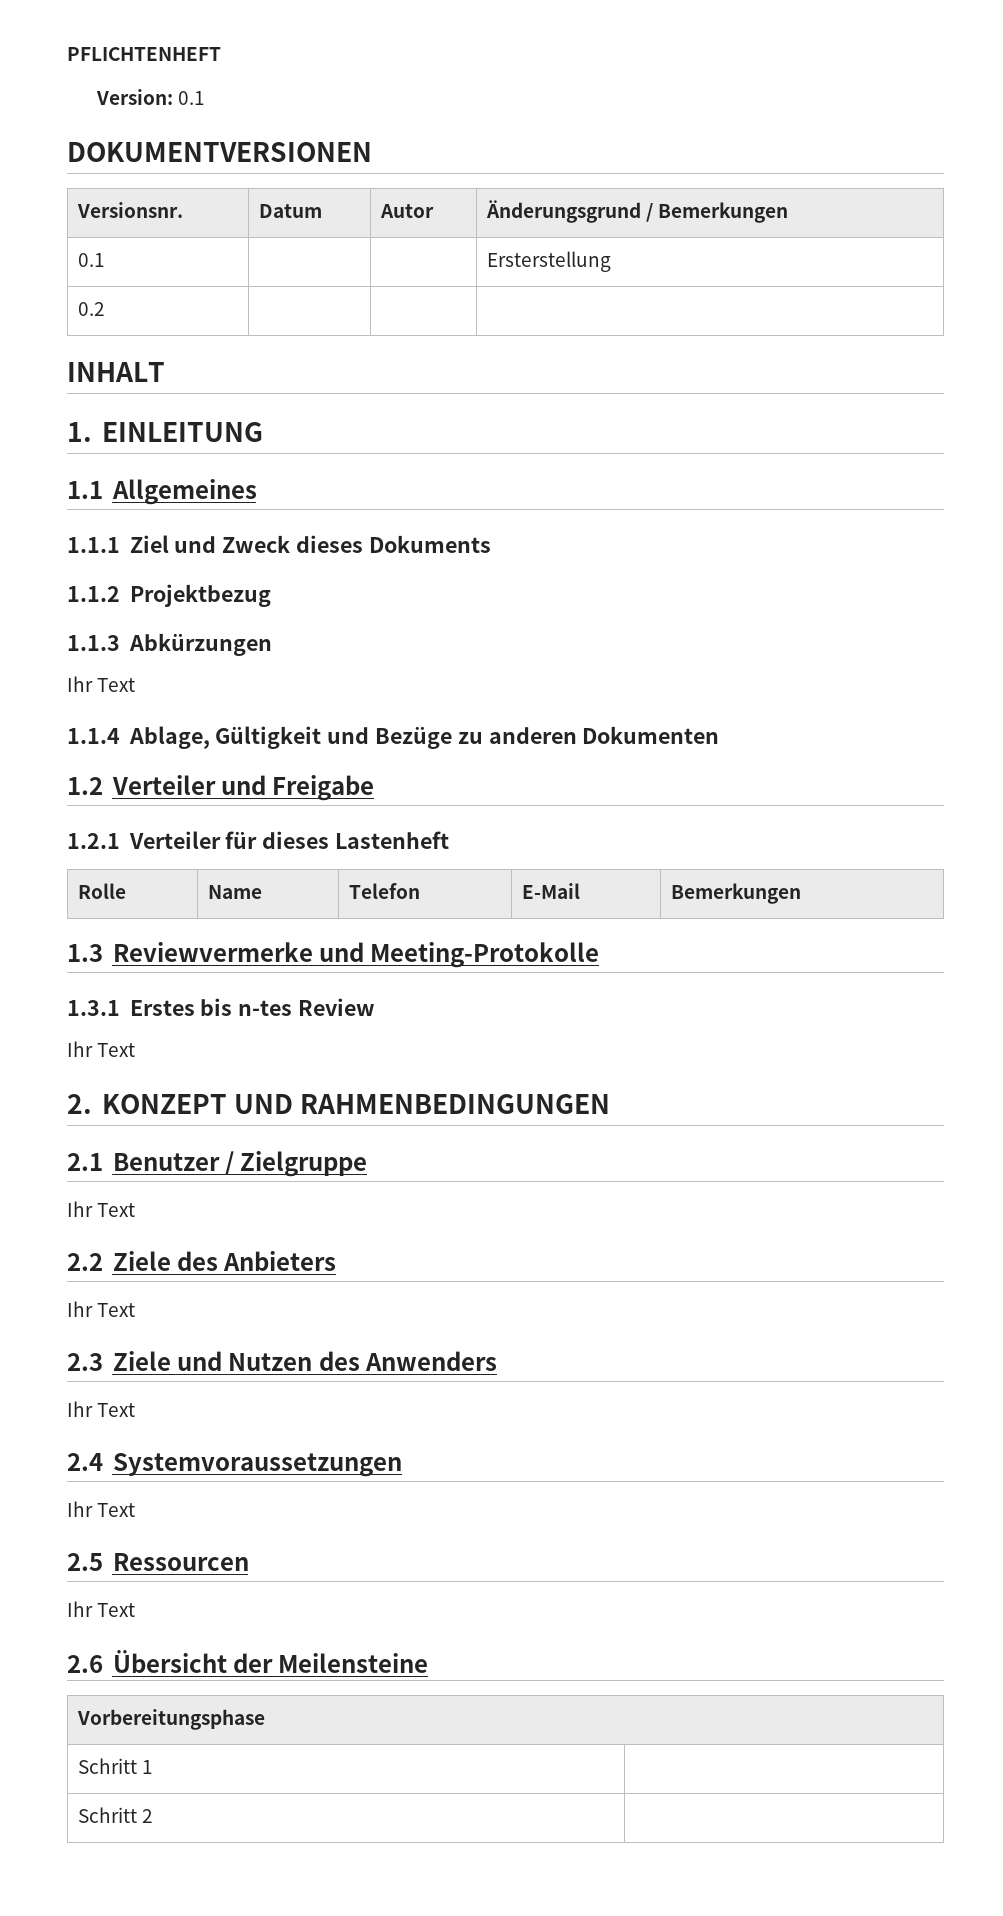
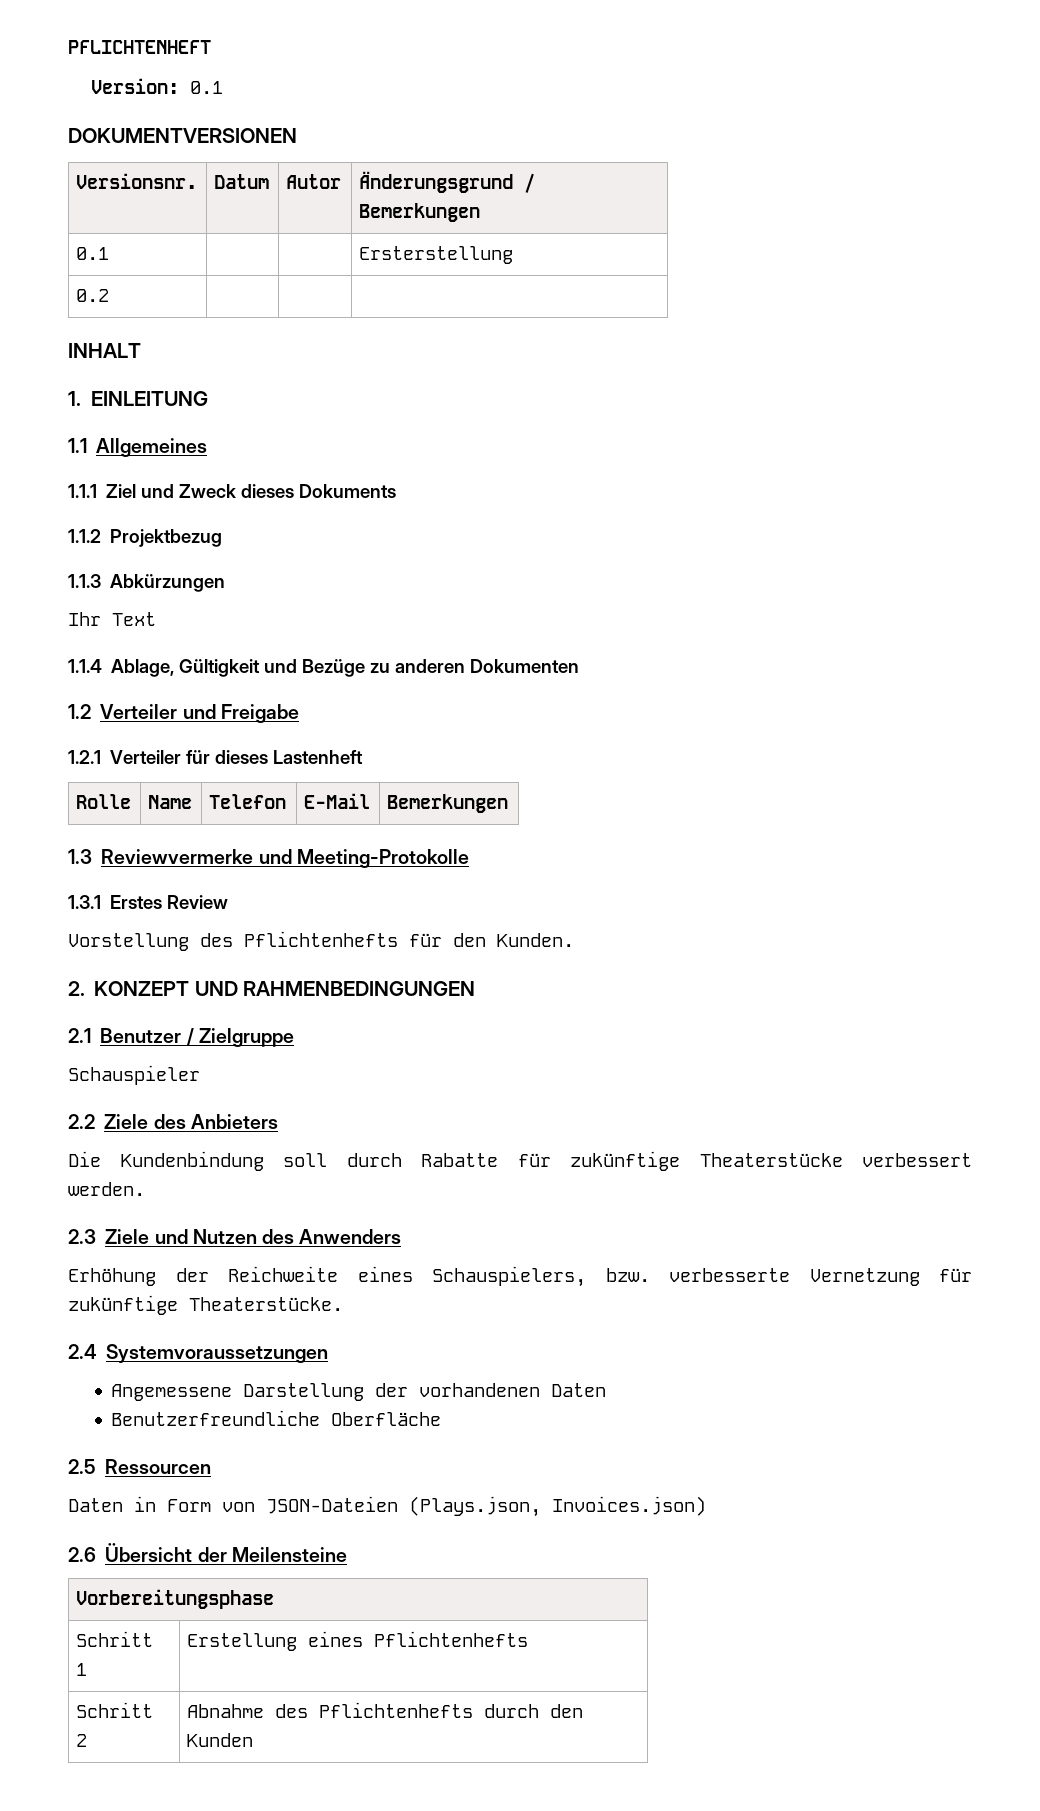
- 1.3.1 Erstes bis n-tes Review
- Ihr Text
+ 1.3.1 Erstes Review
+ Vorstellung des Pflichtenhefts für den Kunden.
  2.1 Benutzer / Zielgruppe
- Ihr Text
+ Schauspieler
  2.2 Ziele des Anbieters
- Ihr Text
+ Die Kundenbindung soll durch Rabatte für zukünftige Theaterstücke verbessert werden.
  2.3 Ziele und Nutzen des Anwenders
- Ihr Text
+ Erhöhung der Reichweite eines Schauspielers, bzw. verbesserte Vernetzung für zukünftige Theaterstücke.
  2.4 Systemvoraussetzungen
- Ihr Text
+ Angemessene Darstellung der vorhandenen Daten
+ Benutzerfreundliche Oberfläche
  2.5 Ressourcen
- Ihr Text
+ Daten in Form von JSON-Dateien (Plays.json, Invoices.json)
- Schritt 1 |
+ Schritt 1 | Erstellung eines Pflichtenhefts
- Schritt 2 |
+ Schritt 2 | Abnahme des Pflichtenhefts durch den Kunden

